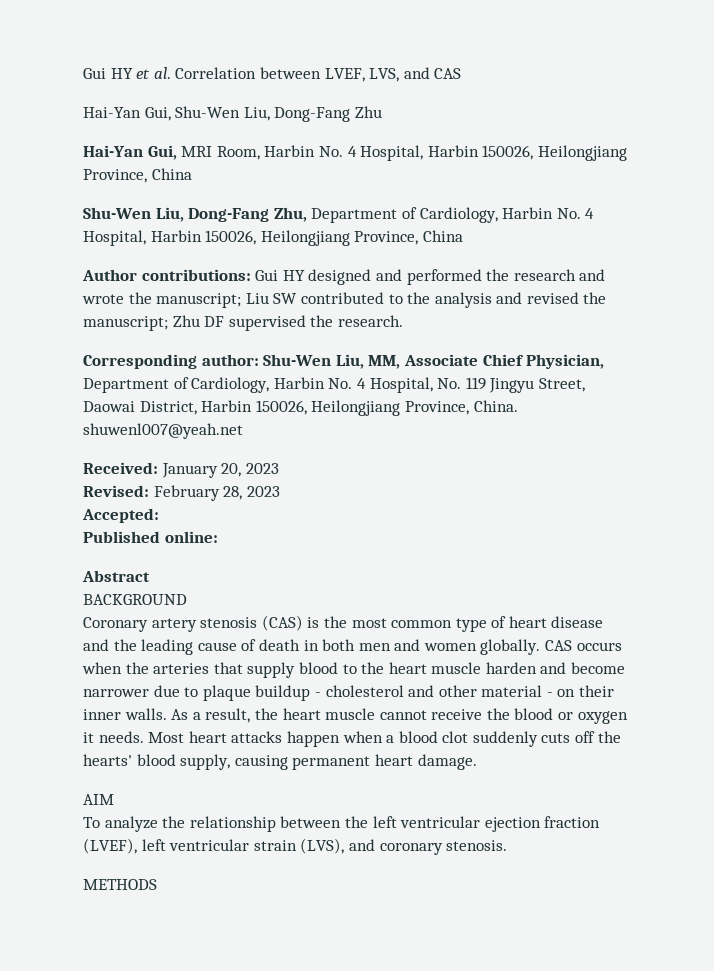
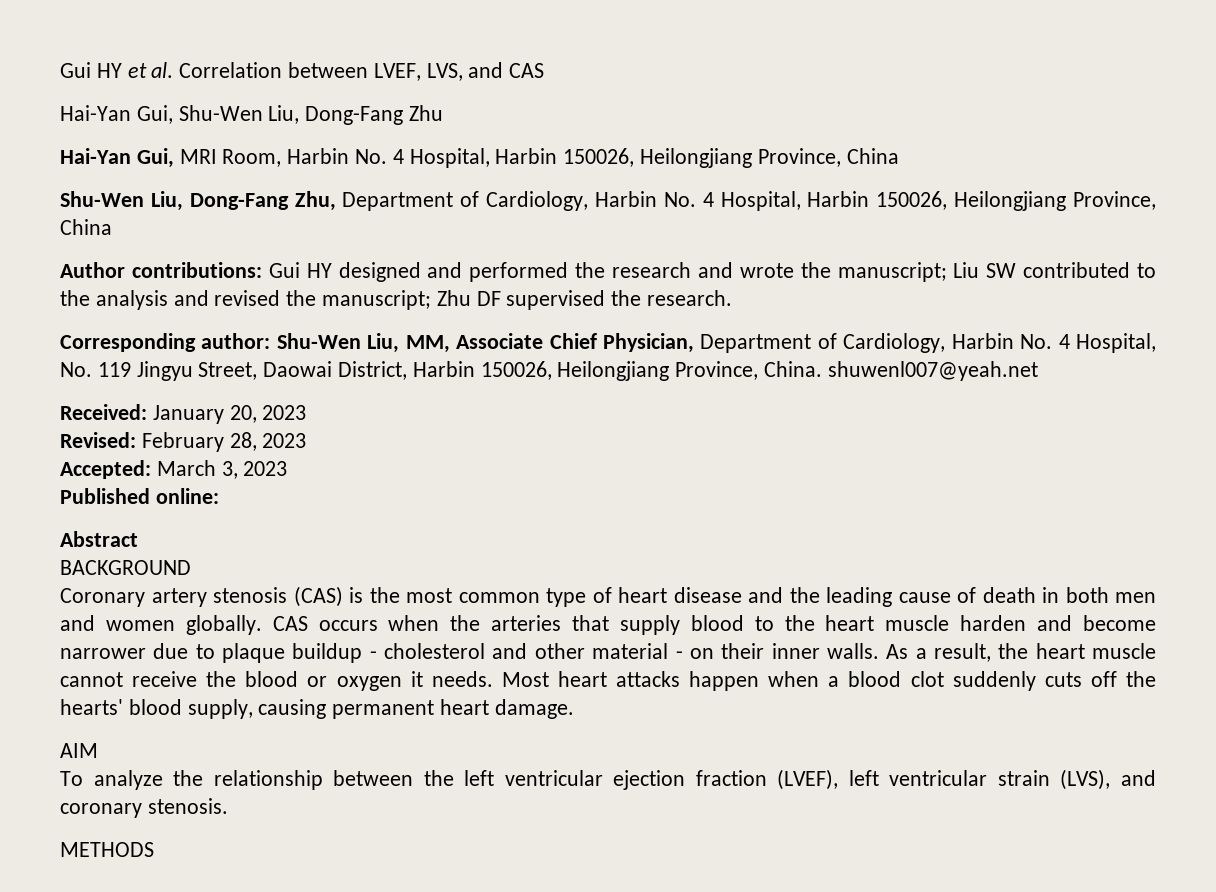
- Accepted:
+ Accepted: March 3, 2023

